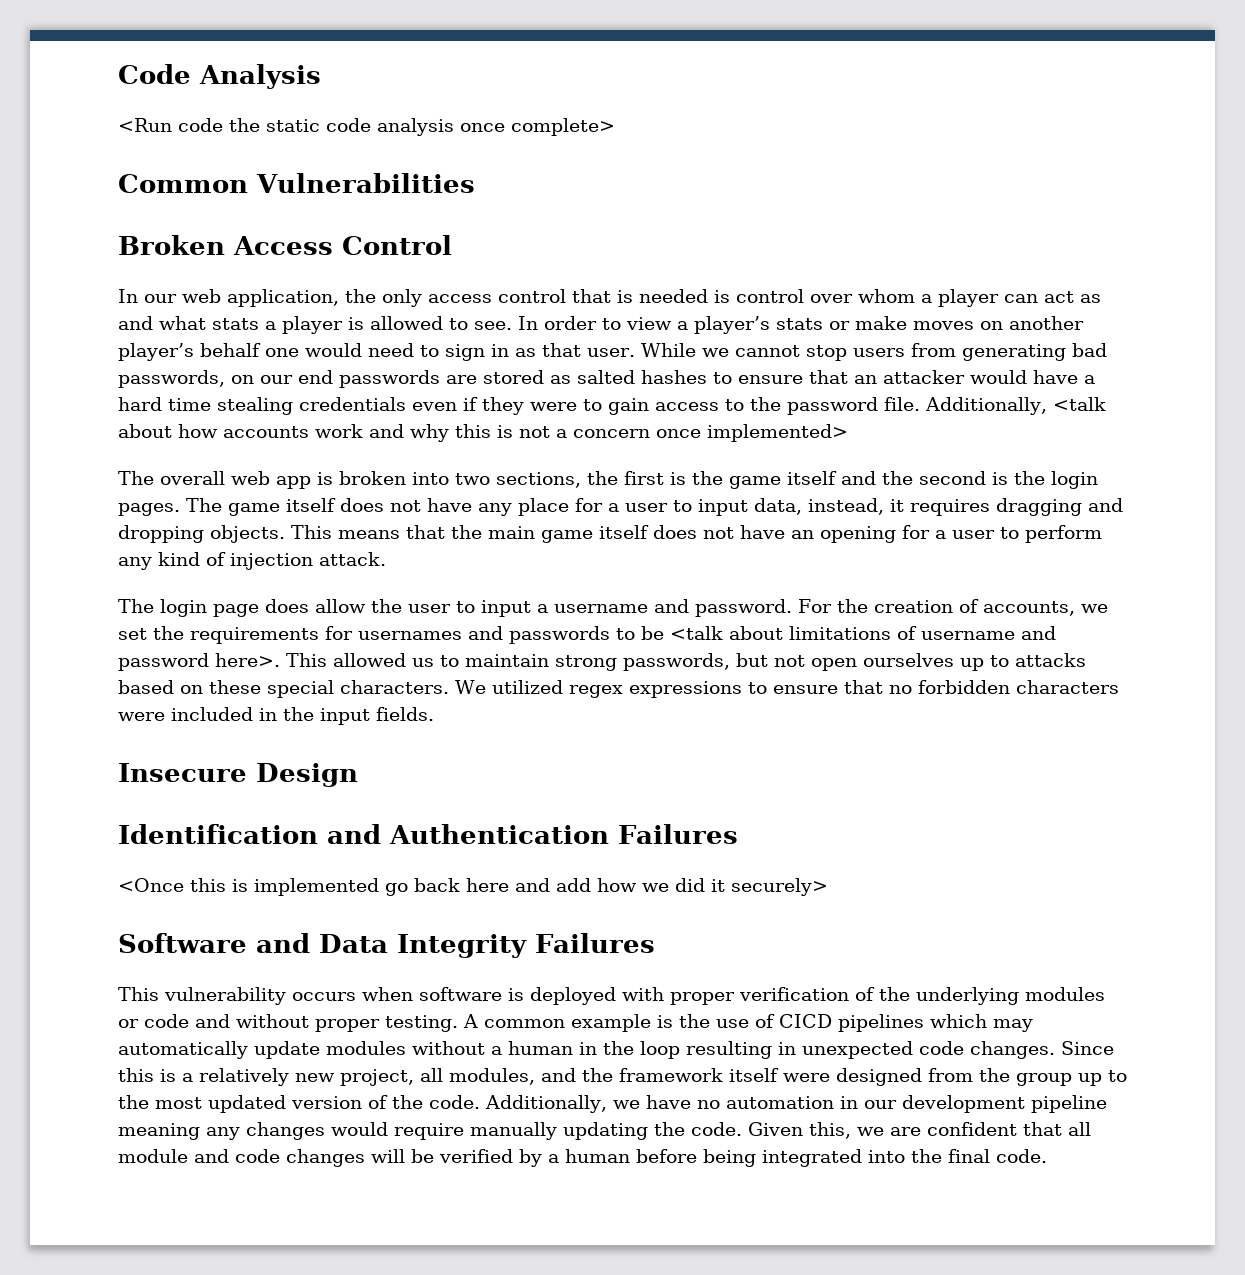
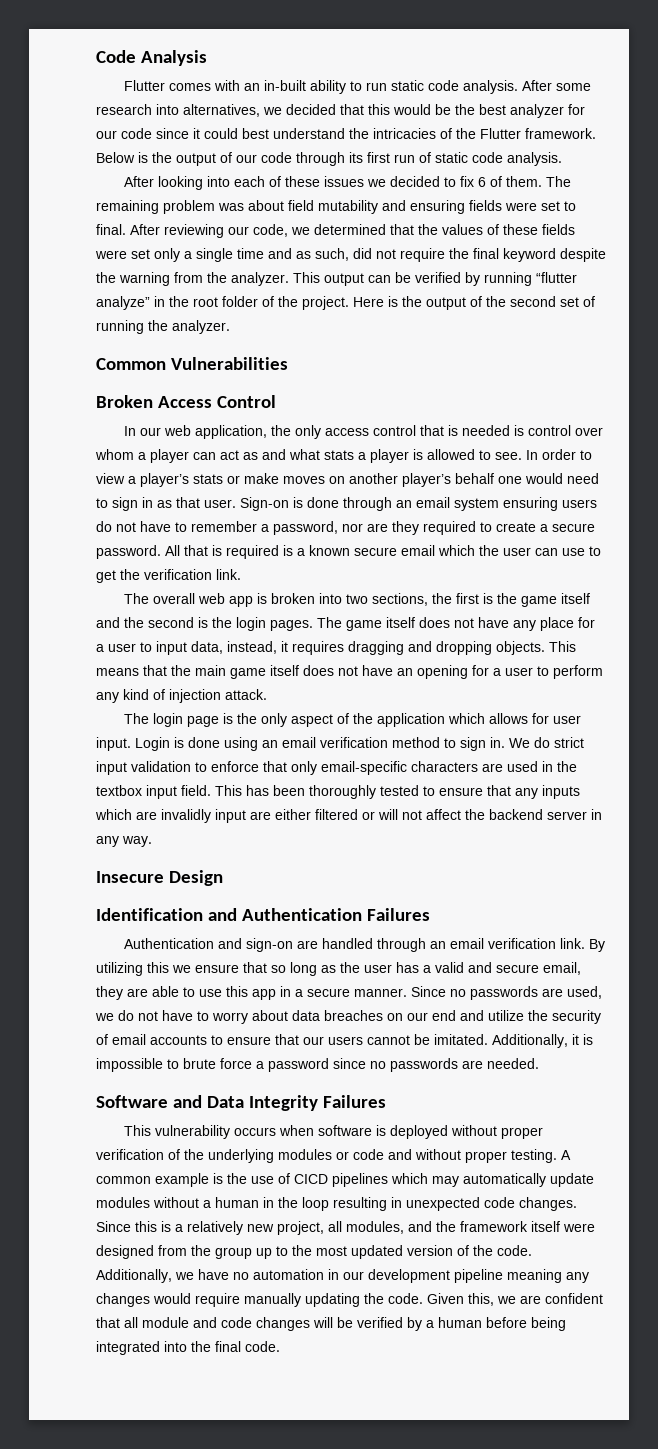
- <Run code the static code analysis once complete>
+ Flutter comes with an in-built ability to run static code analysis. After some research into alternatives, we decided that this would be the best analyzer for our code since it could best understand the intricacies of the Flutter framework. Below is the output of our code through its first run of static code analysis.
+ After looking into each of these issues we decided to fix 6 of them. The remaining problem was about field mutability and ensuring fields were set to final. After reviewing our code, we determined that the values of these fields were set only a single time and as such, did not require the final keyword despite the warning from the analyzer. This output can be verified by running “flutter analyze” in the root folder of the project. Here is the output of the second set of running the analyzer.
- While we cannot stop users from generating bad passwords, on our end passwords are stored as salted hashes to ensure that an attacker would have a hard time stealing credentials even if they were to gain access to the password file. Additionally, <talk about how accounts work and why this is not a concern once implemented>
+ Sign-on is done through an email system ensuring users do not have to remember a password, nor are they required to create a secure password. All that is required is a known secure email which the user can use to get the verification link.
- The login page does allow the user to input a username and password. For the creation of accounts, we set the requirements for usernames and passwords to be <talk about limitations of username and password here>. This allowed us to maintain strong passwords, but not open ourselves up to attacks based on these special characters. We utilized regex expressions to ensure that no forbidden characters were included in the input fields.
+ The login page is the only aspect of the application which allows for user input. Login is done using an email verification method to sign in. We do strict input validation to enforce that only email-specific characters are used in the textbox input field. This has been thoroughly tested to ensure that any inputs which are invalidly input are either filtered or will not affect the backend server in any way.
- <Once this is implemented go back here and add how we did it securely>
+ Authentication and sign-on are handled through an email verification link. By utilizing this we ensure that so long as the user has a valid and secure email, they are able to use this app in a secure manner. Since no passwords are used, we do not have to worry about data breaches on our end and utilize the security of email accounts to ensure that our users cannot be imitated. Additionally, it is impossible to brute force a password since no passwords are needed.
- This vulnerability occurs when software is deployed with proper verification of the underlying modules or code and without proper testing.
+ This vulnerability occurs when software is deployed without proper verification of the underlying modules or code and without proper testing.

